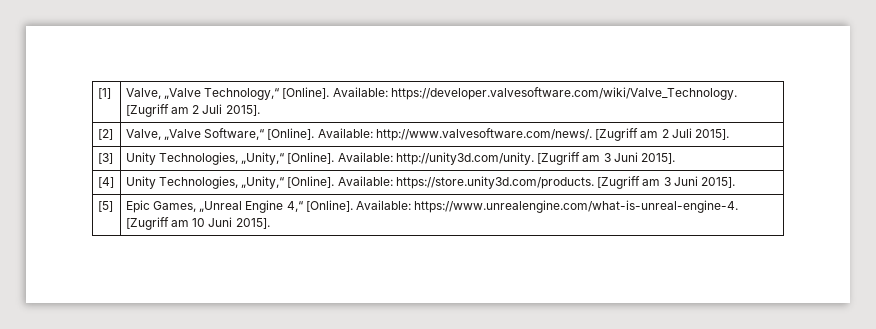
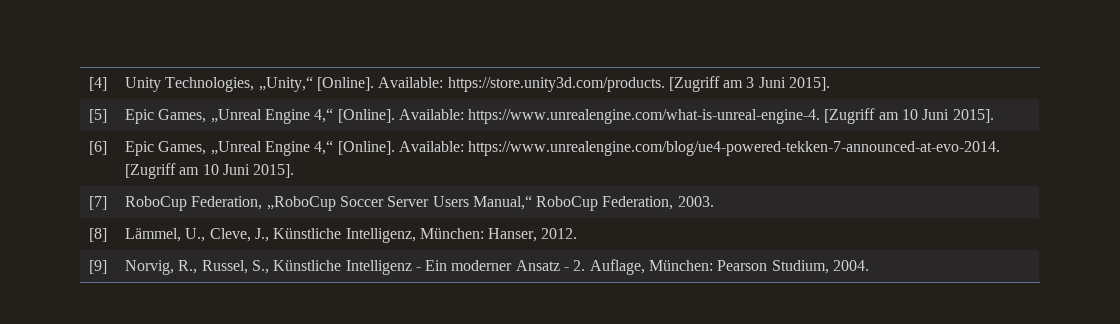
- [1] | Valve, „Valve Technology,“ [Online]. Available: https://developer.valvesoftware.com/wiki/Valve_Technology. [Zugriff am 2 Juli 2015].
- [2] | Valve, „Valve Software,“ [Online]. Available: http://www.valvesoftware.com/news/. [Zugriff am 2 Juli 2015].
- [3] | Unity Technologies, „Unity,“ [Online]. Available: http://unity3d.com/unity. [Zugriff am 3 Juni 2015].
+ [6] | Epic Games, „Unreal Engine 4,“ [Online]. Available: https://www.unrealengine.com/blog/ue4-powered-tekken-7-announced-at-evo-2014. [Zugriff am 10 Juni 2015].
+ [7] | RoboCup Federation, „RoboCup Soccer Server Users Manual,“ RoboCup Federation, 2003.
+ [8] | Lämmel, U., Cleve, J., Künstliche Intelligenz, München: Hanser, 2012.
+ [9] | Norvig, R., Russel, S., Künstliche Intelligenz - Ein moderner Ansatz - 2. Auflage, München: Pearson Studium, 2004.

